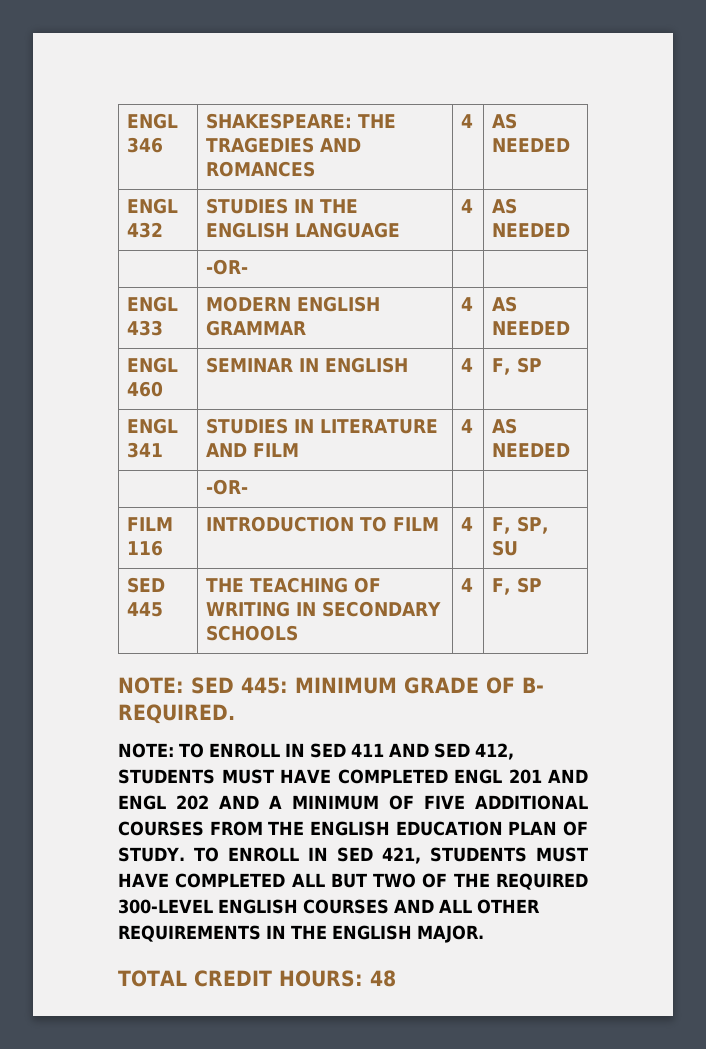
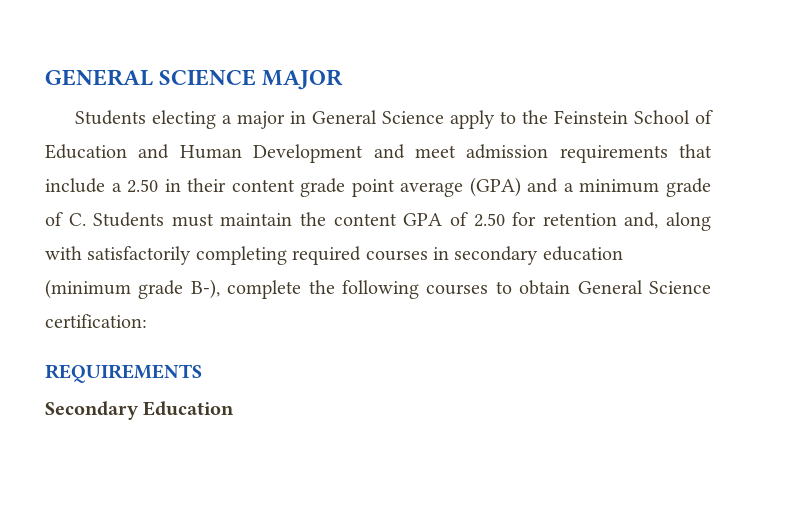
- ENGL 346 | SHAKESPEARE: THE TRAGEDIES AND ROMANCES | 4 | AS NEEDED
- ENGL 432 | STUDIES IN THE ENGLISH LANGUAGE | 4 | AS NEEDED
- | -OR- | |
- ENGL 433 | MODERN ENGLISH GRAMMAR | 4 | AS NEEDED
- ENGL 460 | SEMINAR IN ENGLISH | 4 | F, SP
- ENGL 341 | STUDIES IN LITERATURE AND FILM | 4 | AS NEEDED
- | -OR- | |
- FILM 116 | INTRODUCTION TO FILM | 4 | F, SP, SU
- SED 445 | THE TEACHING OF WRITING IN SECONDARY SCHOOLS | 4 | F, SP
- NOTE: SED 445: MINIMUM GRADE OF B- REQUIRED.
- NOTE: TO ENROLL IN SED 411 AND SED 412, STUDENTS MUST HAVE COMPLETED ENGL 201 AND ENGL 202 AND A MINIMUM OF FIVE ADDITIONAL COURSES FROM THE ENGLISH EDUCATION PLAN OF STUDY. TO ENROLL IN SED 421, STUDENTS MUST HAVE COMPLETED ALL BUT TWO OF THE REQUIRED 300-LEVEL ENGLISH COURSES AND ALL OTHER REQUIREMENTS IN THE ENGLISH MAJOR.
- TOTAL CREDIT HOURS: 48
+ GENERAL SCIENCE MAJOR
+ Students electing a major in General Science apply to the Feinstein School of Education and Human Development and meet admission requirements that include a 2.50 in their content grade point average (GPA) and a minimum grade of C. Students must maintain the content GPA of 2.50 for retention and, along with satisfactorily completing required courses in secondary education (minimum grade B-), complete the following courses to obtain General Science certification:
+ REQUIREMENTS
+ Secondary Education

